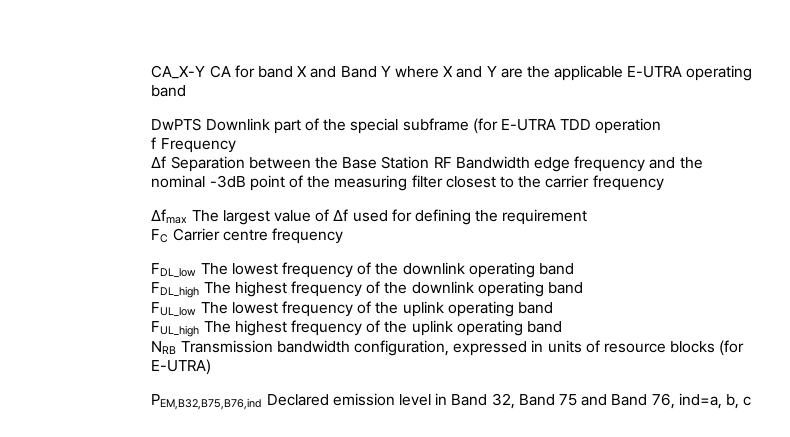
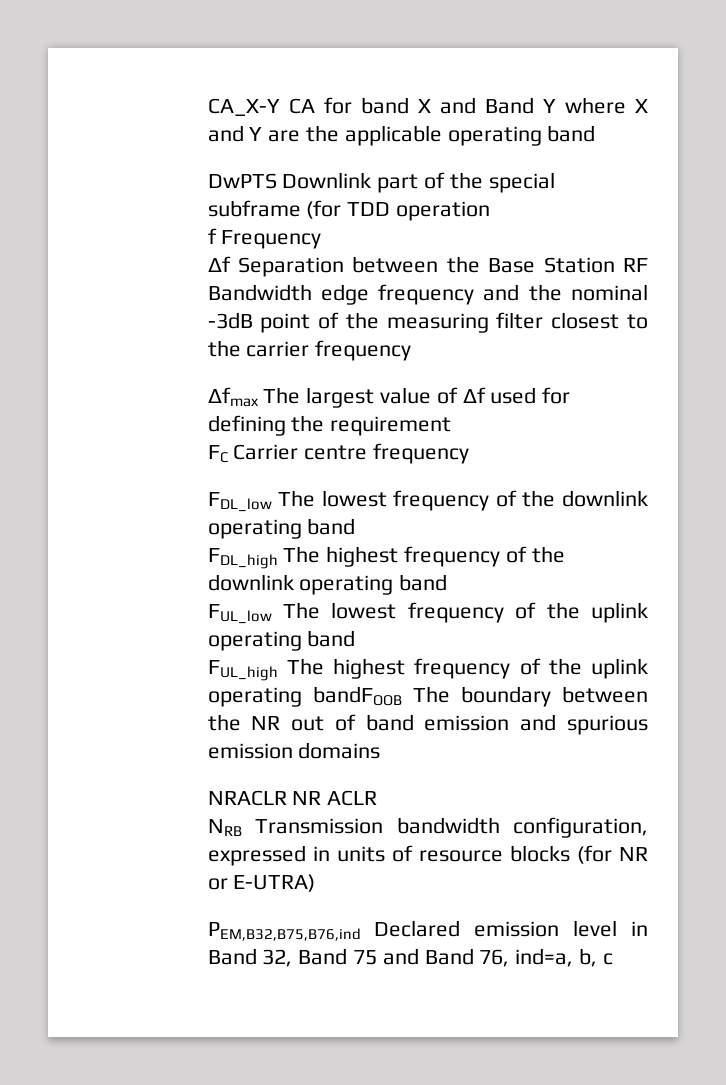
- CA_X-Y CA for band X and Band Y where X and Y are the applicable E-UTRA operating band
+ CA_X-Y CA for band X and Band Y where X and Y are the applicable operating band
- DwPTS Downlink part of the special subframe (for E-UTRA TDD operation
+ DwPTS Downlink part of the special subframe (for TDD operation
- FUL_high The highest frequency of the uplink operating band
+ FUL_high The highest frequency of the uplink operating bandFOOB The boundary between the NR out of band emission and spurious emission domains
+ NRACLR NR ACLR
- NRB Transmission bandwidth configuration, expressed in units of resource blocks (for E-UTRA)
+ NRB Transmission bandwidth configuration, expressed in units of resource blocks (for NR or E-UTRA)

